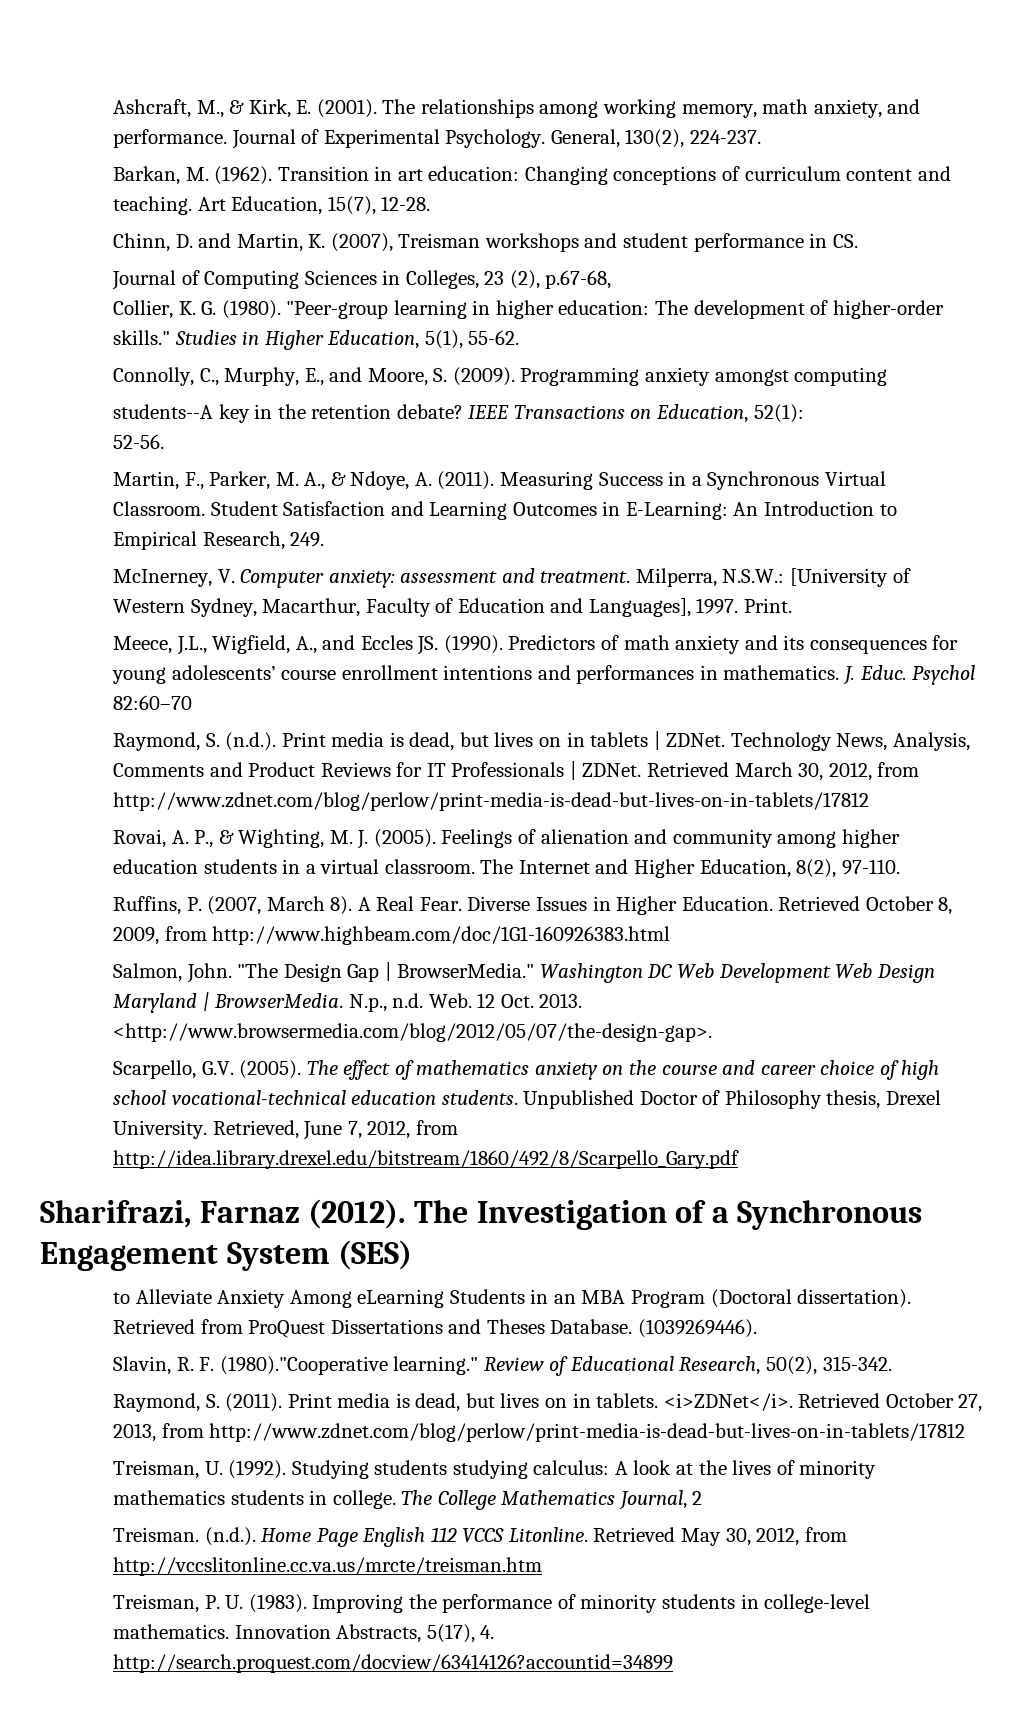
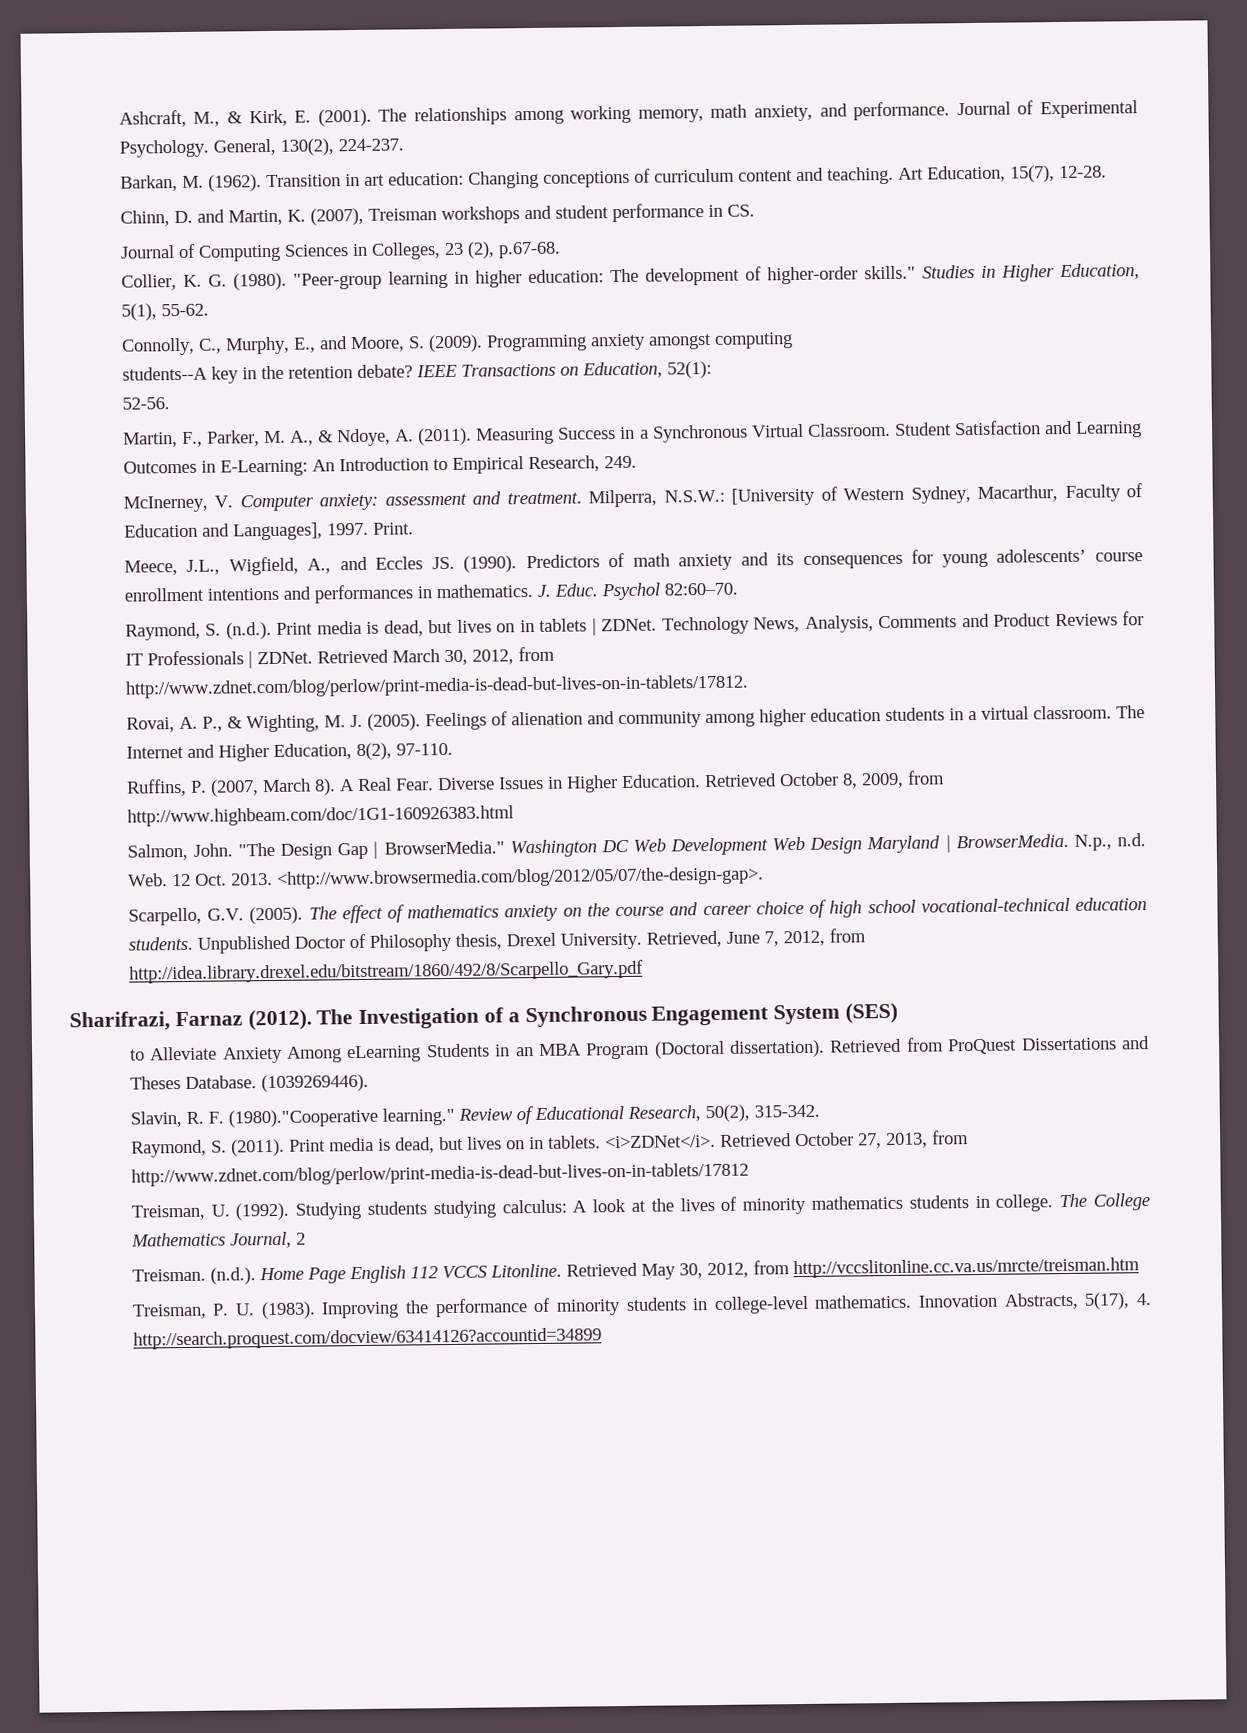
- Journal of Computing Sciences in Colleges, 23 (2), p.67-68,
+ Journal of Computing Sciences in Colleges, 23 (2), p.67-68.
- Psychol 82:60–70
+ Psychol 82:60–70.
- Retrieved March 30, 2012, from http://www.zdnet.com/blog/perlow/print-media-is-dead-but-lives-on-in-tablets/17812
+ Retrieved March 30, 2012, from http://www.zdnet.com/blog/perlow/print-media-is-dead-but-lives-on-in-tablets/17812.

